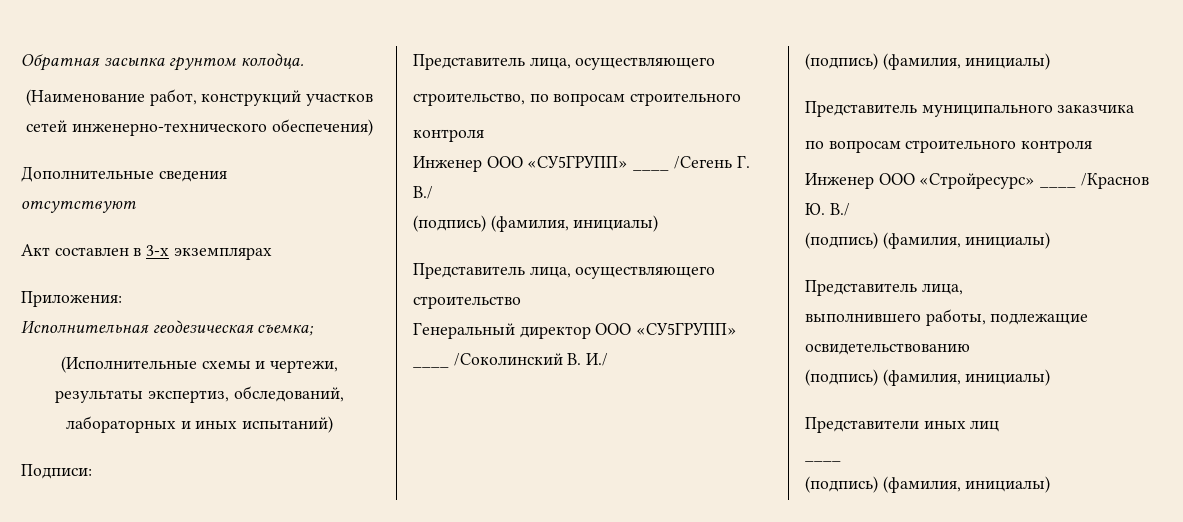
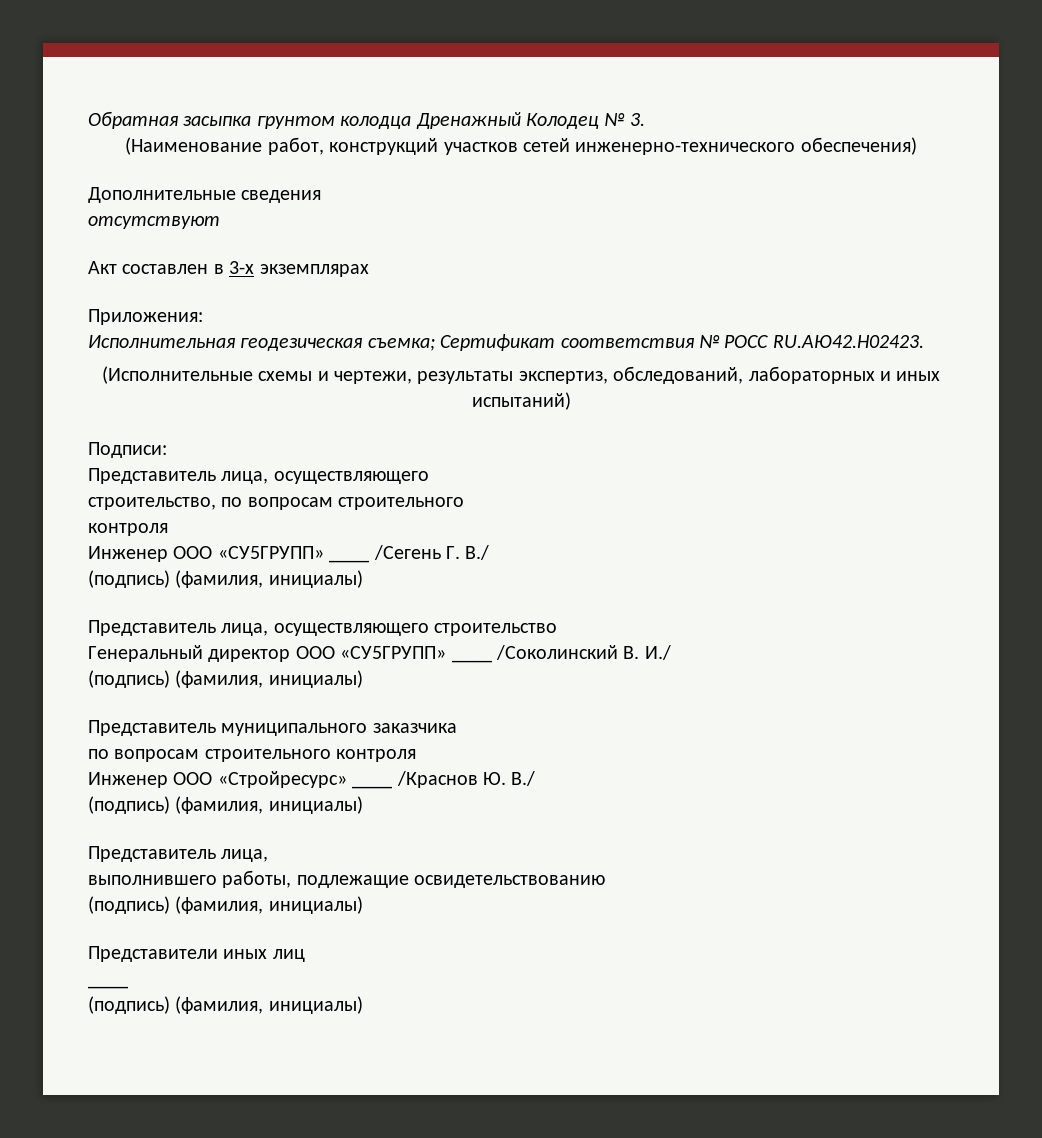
- Обратная засыпка грунтом колодца.
+ Обратная засыпка грунтом колодца Дренажный Колодец № 3.
- Исполнительная геодезическая съемка;
+ Исполнительная геодезическая съемка; Сертификат соответствия № РОСС RU.АЮ42.Н02423.

